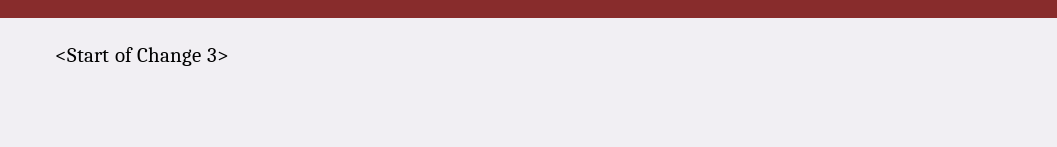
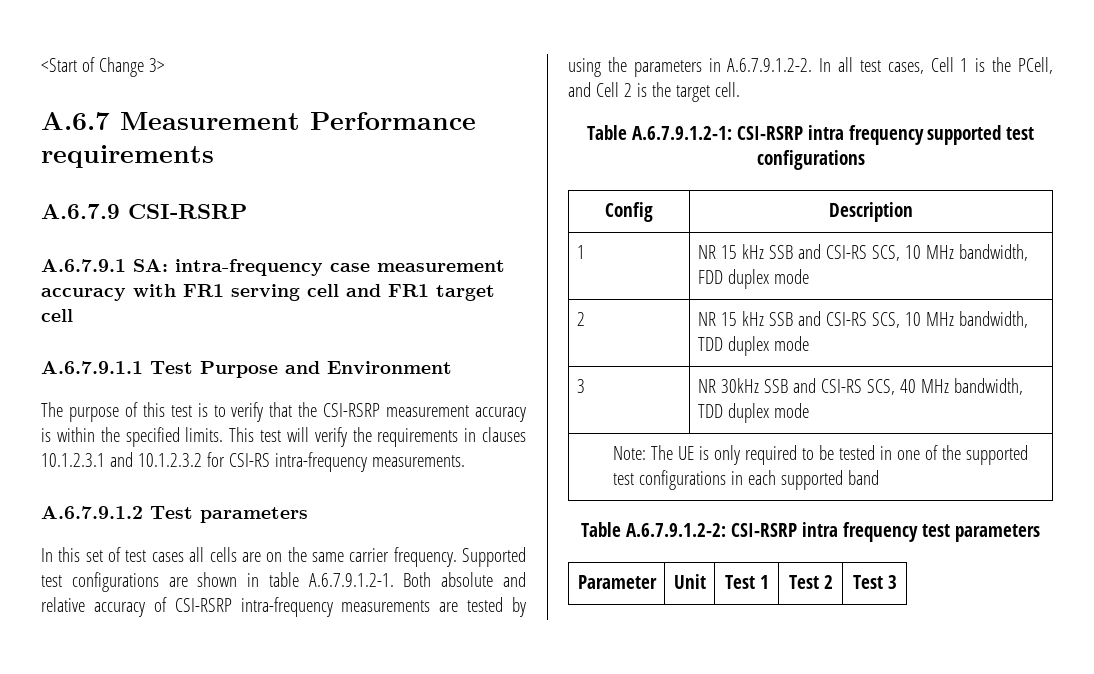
+ A.6.7 Measurement Performance requirements
+ A.6.7.9 CSI-RSRP
+ A.6.7.9.1 SA: intra-frequency case measurement accuracy with FR1 serving cell and FR1 target cell
+ A.6.7.9.1.1 Test Purpose and Environment
+ The purpose of this test is to verify that the CSI-RSRP measurement accuracy is within the specified limits. This test will verify the requirements in clauses 10.1.2.3.1 and 10.1.2.3.2 for CSI-RS intra-frequency measurements.
+ A.6.7.9.1.2 Test parameters
+ In this set of test cases all cells are on the same carrier frequency. Supported test configurations are shown in table A.6.7.9.1.2-1. Both absolute and relative accuracy of CSI-RSRP intra-frequency measurements are tested by using the parameters in A.6.7.9.1.2-2. In all test cases, Cell 1 is the PCell, and Cell 2 is the target cell.
+ Table A.6.7.9.1.2-1: CSI-RSRP intra frequency supported test configurations
+ Config | Description
+ 1 | NR 15 kHz SSB and CSI-RS SCS, 10 MHz bandwidth, FDD duplex mode
+ 2 | NR 15 kHz SSB and CSI-RS SCS, 10 MHz bandwidth, TDD duplex mode
+ 3 | NR 30kHz SSB and CSI-RS SCS, 40 MHz bandwidth, TDD duplex mode
+ Note: The UE is only required to be tested in one of the supported test configurations in each supported band
+ Table A.6.7.9.1.2-2: CSI-RSRP intra frequency test parameters
+ Parameter | Unit | Test 1 | Test 2 | Test 3

